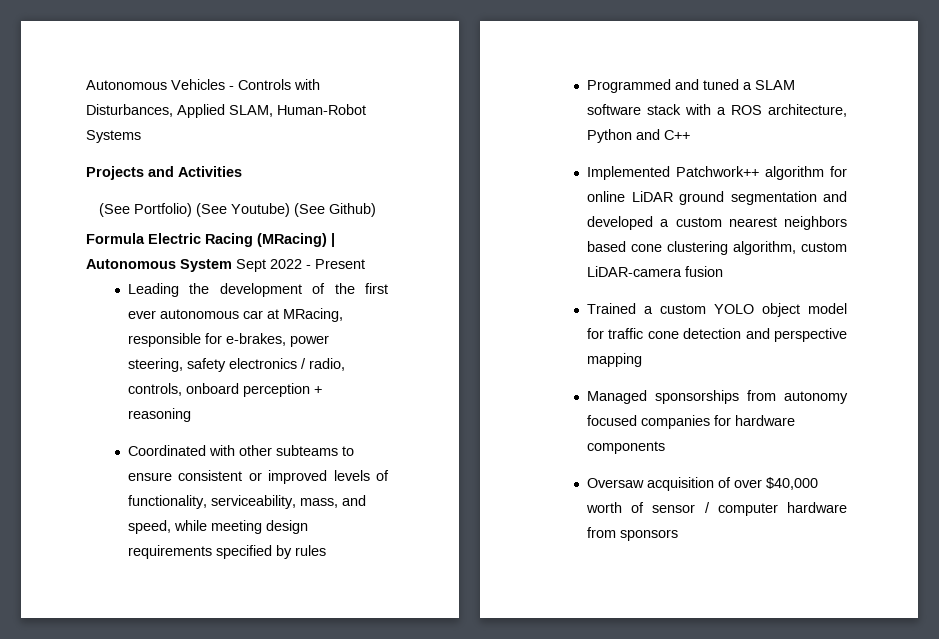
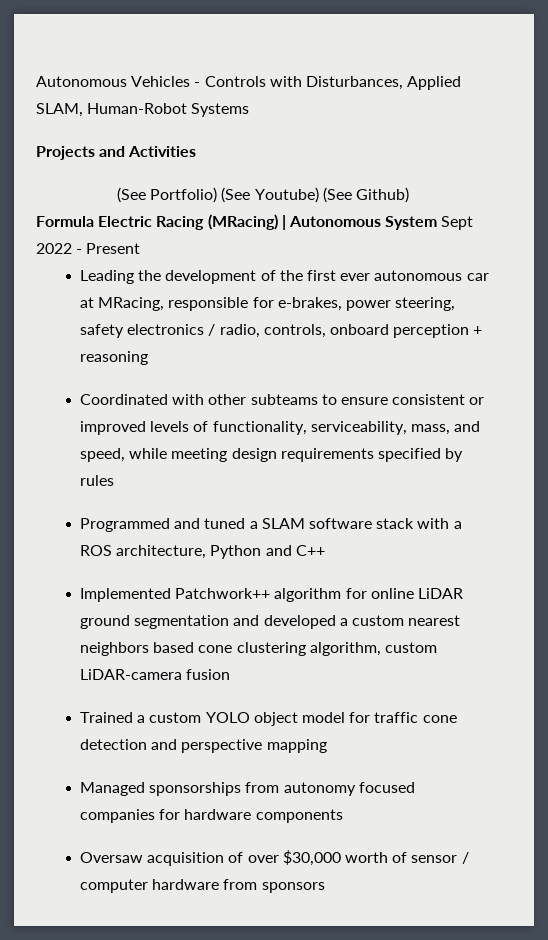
- Oversaw acquisition of over $40,000 worth of sensor / computer hardware from sponsors
+ Oversaw acquisition of over $30,000 worth of sensor / computer hardware from sponsors

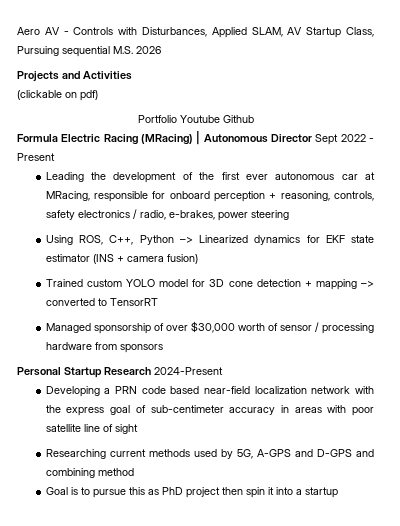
- Autonomous Vehicles - Controls with Disturbances, Applied SLAM, Human-Robot Systems
+ Aero AV - Controls with Disturbances, Applied SLAM, AV Startup Class, Pursuing sequential M.S. 2026
  Projects and Activities
- (See Portfolio) (See Youtube) (See Github)
+ (clickable on pdf)
+ Portfolio Youtube Github
- Formula Electric Racing (MRacing) | Autonomous System Sept 2022 - Present
+ Formula Electric Racing (MRacing) | Autonomous Director Sept 2022 - Present
- Leading the development of the first ever autonomous car at MRacing, responsible for e-brakes, power steering, safety electronics / radio, controls, onboard perception + reasoning
- Coordinated with other subteams to ensure consistent or improved levels of functionality, serviceability, mass, and speed, while meeting design requirements specified by rules
- Programmed and tuned a SLAM software stack with a ROS architecture, Python and C++
- Implemented Patchwork++ algorithm for online LiDAR ground segmentation and developed a custom nearest neighbors based cone clustering algorithm, custom LiDAR-camera fusion
+ Leading the development of the first ever autonomous car at MRacing, responsible for onboard perception + reasoning, controls, safety electronics / radio, e-brakes, power steering
+ Using ROS, C++, Python –> Linearized dynamics for EKF state estimator (INS + camera fusion)
- Trained a custom YOLO object model for traffic cone detection and perspective mapping
- Managed sponsorships from autonomy focused companies for hardware components
- Oversaw acquisition of over $30,000 worth of sensor / computer hardware from sponsors
+ Trained custom YOLO model for 3D cone detection + mapping –> converted to TensorRT
+ Managed sponsorship of over $30,000 worth of sensor / processing hardware from sponsors
+ Personal Startup Research 2024-Present
+ Developing a PRN code based near-field localization network with the express goal of sub-centimeter accuracy in areas with poor satellite line of sight
+ Researching current methods used by 5G, A-GPS and D-GPS and combining method
+ Goal is to pursue this as PhD project then spin it into a startup

